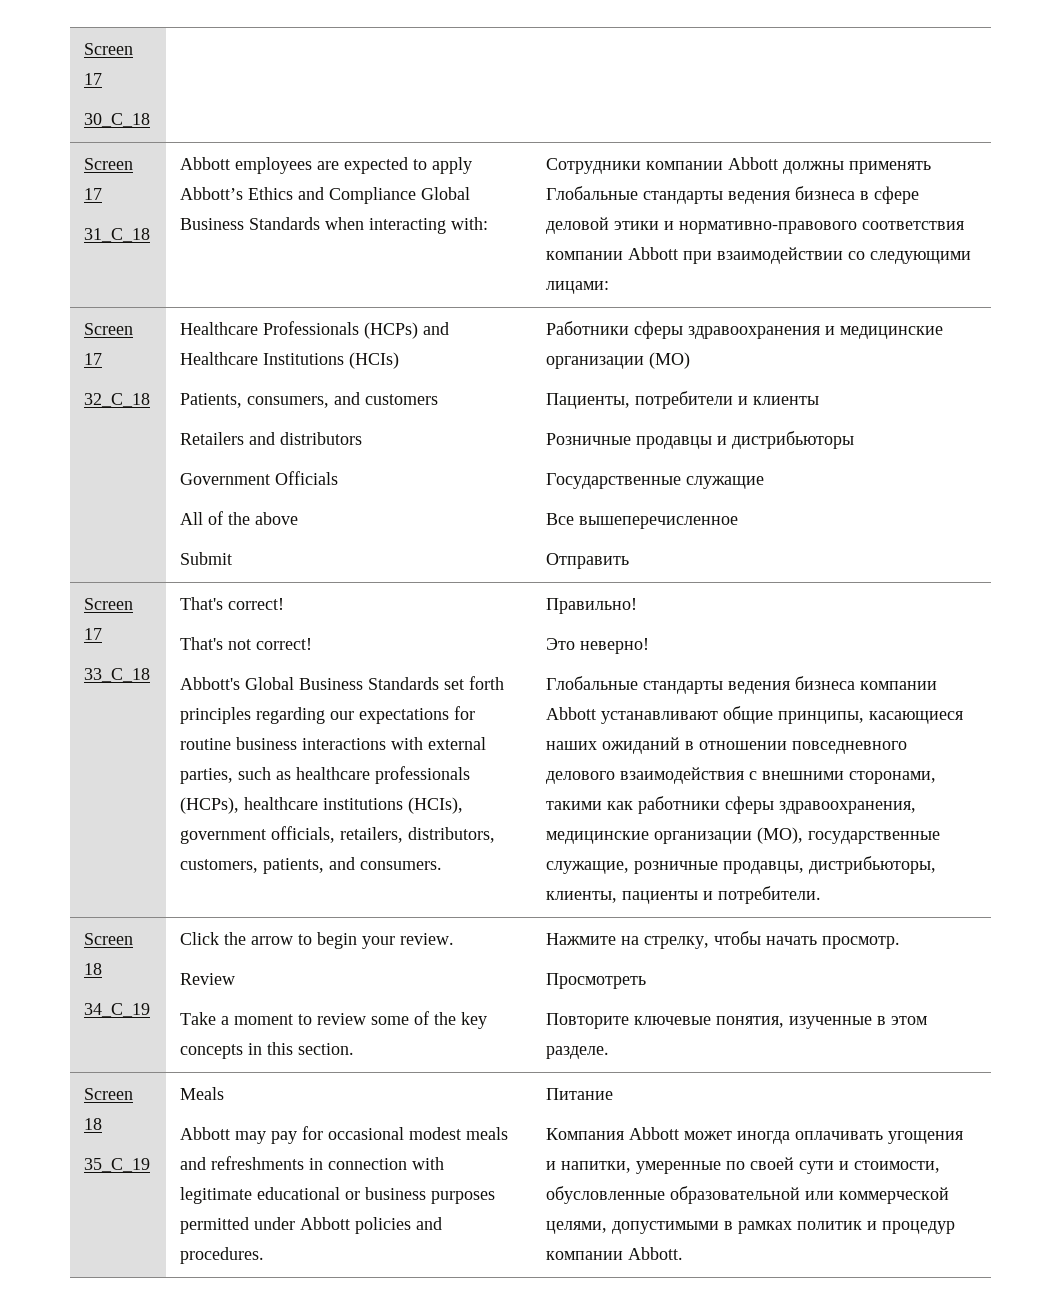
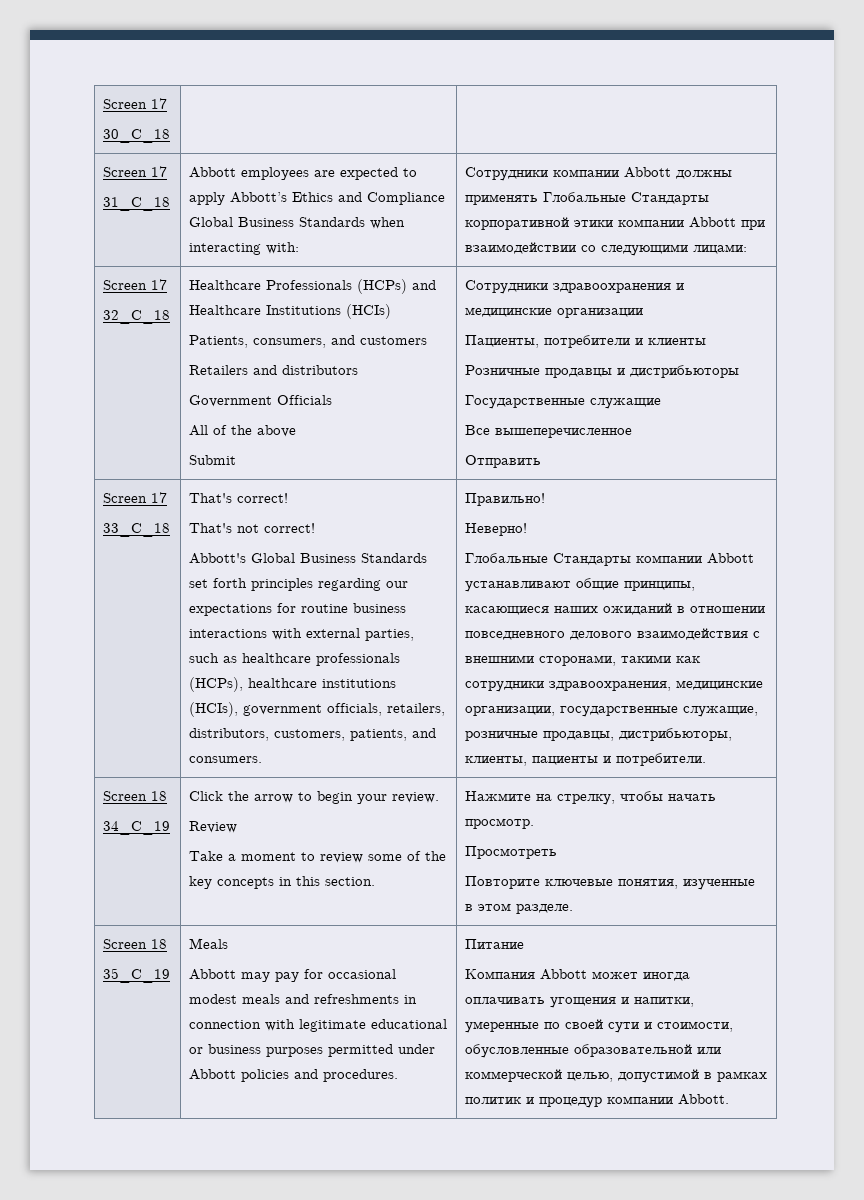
- Сотрудники компании Abbott должны применять Глобальные стандарты ведения бизнеса в сфере деловой этики и нормативно-правового соответствия компании Abbott при взаимодействии со следующими лицами:
+ Сотрудники компании Abbott должны применять Глобальные Стандарты корпоративной этики компании Abbott при взаимодействии со следующими лицами:
- Работники сферы здравоохранения и медицинские организации (МО)
+ Сотрудники здравоохранения и медицинские организации
- Это неверно!
- Глобальные стандарты ведения бизнеса компании Abbott устанавливают общие принципы, касающиеся наших ожиданий в отношении повседневного делового взаимодействия с внешними сторонами, такими как работники сферы здравоохранения, медицинские организации (МО), государственные служащие, розничные продавцы, дистрибьюторы, клиенты, пациенты и потребители.
+ Неверно!
+ Глобальные Стандарты компании Abbott устанавливают общие принципы, касающиеся наших ожиданий в отношении повседневного делового взаимодействия с внешними сторонами, такими как сотрудники здравоохранения, медицинские организации, государственные служащие, розничные продавцы, дистрибьюторы, клиенты, пациенты и потребители.
- Компания Abbott может иногда оплачивать угощения и напитки, умеренные по своей сути и стоимости, обусловленные образовательной или коммерческой целями, допустимыми в рамках политик и процедур компании Abbott.
+ Компания Abbott может иногда оплачивать угощения и напитки, умеренные по своей сути и стоимости, обусловленные образовательной или коммерческой целью, допустимой в рамках политик и процедур компании Abbott.

